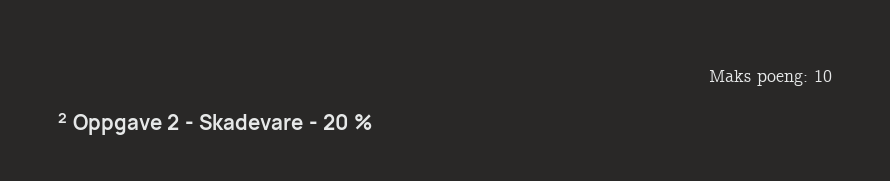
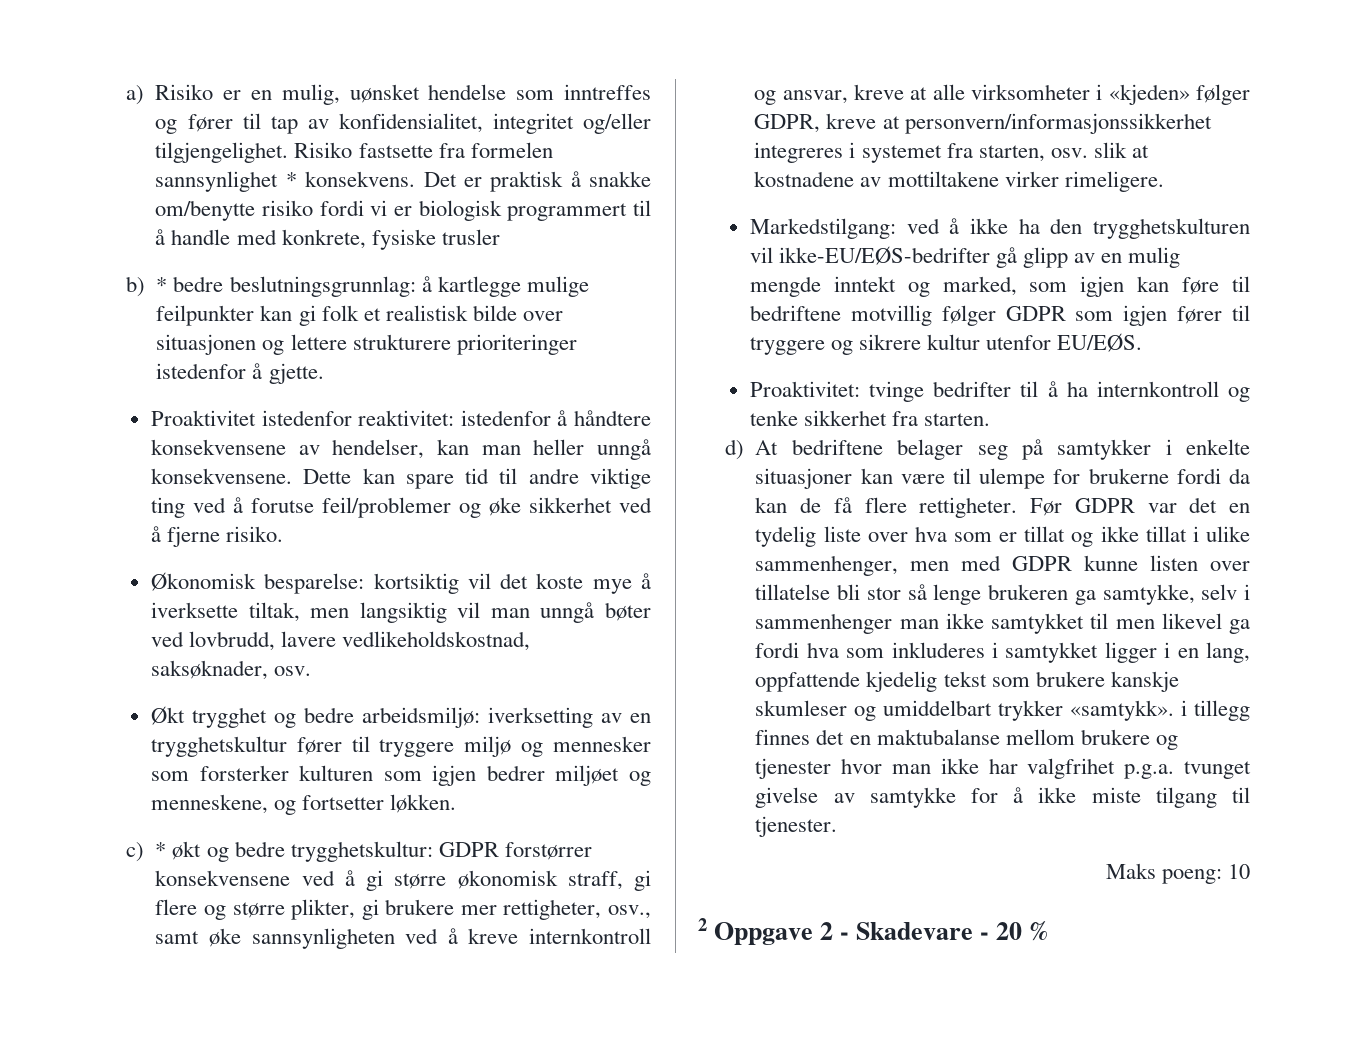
+ a) Risiko er en mulig, uønsket hendelse som inntreffes og fører til tap av konfidensialitet, integritet og/eller tilgjengelighet. Risiko fastsette fra formelen sannsynlighet * konsekvens. Det er praktisk å snakke om/benytte risiko fordi vi er biologisk programmert til å handle med konkrete, fysiske trusler
+ b) * bedre beslutningsgrunnlag: å kartlegge mulige feilpunkter kan gi folk et realistisk bilde over situasjonen og lettere strukturere prioriteringer istedenfor å gjette.
+ Proaktivitet istedenfor reaktivitet: istedenfor å håndtere konsekvensene av hendelser, kan man heller unngå konsekvensene. Dette kan spare tid til andre viktige ting ved å forutse feil/problemer og øke sikkerhet ved å fjerne risiko.
+ Økonomisk besparelse: kortsiktig vil det koste mye å iverksette tiltak, men langsiktig vil man unngå bøter ved lovbrudd, lavere vedlikeholdskostnad, saksøknader, osv.
+ Økt trygghet og bedre arbeidsmiljø: iverksetting av en trygghetskultur fører til tryggere miljø og mennesker som forsterker kulturen som igjen bedrer miljøet og menneskene, og fortsetter løkken.
+ c) * økt og bedre trygghetskultur: GDPR forstørrer konsekvensene ved å gi større økonomisk straff, gi flere og større plikter, gi brukere mer rettigheter, osv., samt øke sannsynligheten ved å kreve internkontroll og ansvar, kreve at alle virksomheter i «kjeden» følger GDPR, kreve at personvern/informasjonssikkerhet integreres i systemet fra starten, osv. slik at kostnadene av mottiltakene virker rimeligere.
+ Markedstilgang: ved å ikke ha den trygghetskulturen vil ikke-EU/EØS-bedrifter gå glipp av en mulig mengde inntekt og marked, som igjen kan føre til bedriftene motvillig følger GDPR som igjen fører til tryggere og sikrere kultur utenfor EU/EØS.
+ Proaktivitet: tvinge bedrifter til å ha internkontroll og tenke sikkerhet fra starten.
+ d) At bedriftene belager seg på samtykker i enkelte situasjoner kan være til ulempe for brukerne fordi da kan de få flere rettigheter. Før GDPR var det en tydelig liste over hva som er tillat og ikke tillat i ulike sammenhenger, men med GDPR kunne listen over tillatelse bli stor så lenge brukeren ga samtykke, selv i sammenhenger man ikke samtykket til men likevel ga fordi hva som inkluderes i samtykket ligger i en lang, oppfattende kjedelig tekst som brukere kanskje skumleser og umiddelbart trykker «samtykk». i tillegg finnes det en maktubalanse mellom brukere og tjenester hvor man ikke har valgfrihet p.g.a. tvunget givelse av samtykke for å ikke miste tilgang til tjenester.

